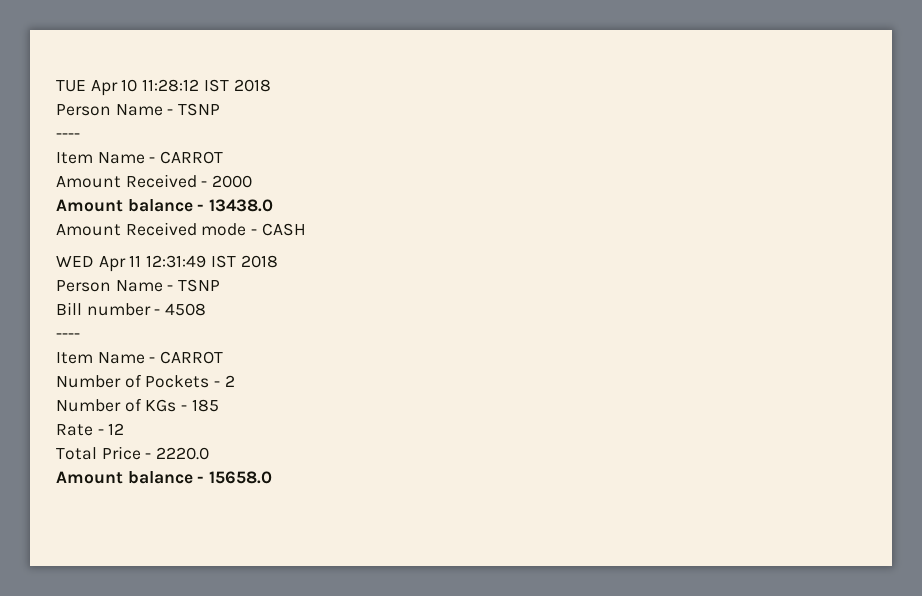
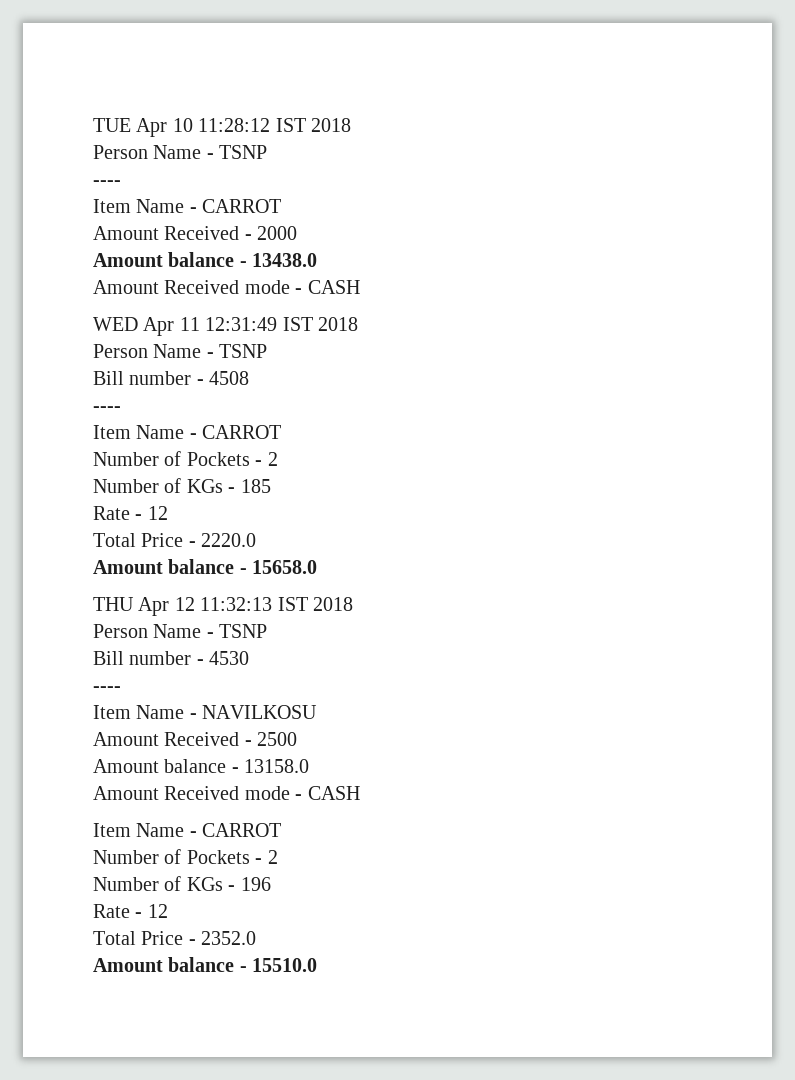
+ THU Apr 12 11:32:13 IST 2018
+ Person Name - TSNP
+ Bill number - 4530
+ ----
+ Item Name - NAVILKOSU
+ Amount Received - 2500
+ Amount balance - 13158.0
+ Amount Received mode - CASH
+ Item Name - CARROT
+ Number of Pockets - 2
+ Number of KGs - 196
+ Rate - 12
+ Total Price - 2352.0
+ Amount balance - 15510.0

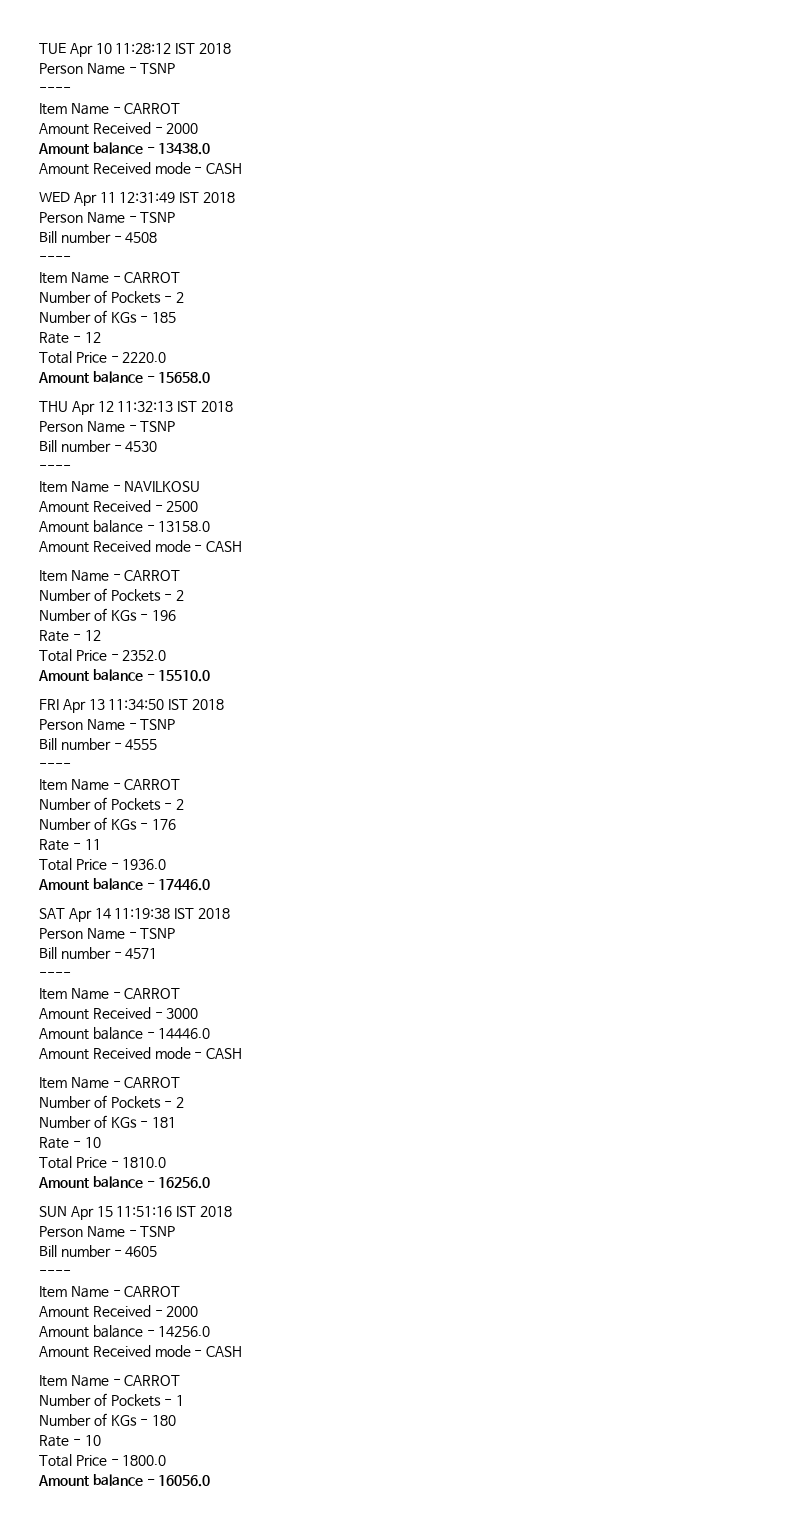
+ FRI Apr 13 11:34:50 IST 2018
+ Person Name - TSNP
+ Bill number - 4555
+ ----
+ Item Name - CARROT
+ Number of Pockets - 2
+ Number of KGs - 176
+ Rate - 11
+ Total Price - 1936.0
+ Amount balance - 17446.0
+ SAT Apr 14 11:19:38 IST 2018
+ Person Name - TSNP
+ Bill number - 4571
+ ----
+ Item Name - CARROT
+ Amount Received - 3000
+ Amount balance - 14446.0
+ Amount Received mode - CASH
+ Item Name - CARROT
+ Number of Pockets - 2
+ Number of KGs - 181
+ Rate - 10
+ Total Price - 1810.0
+ Amount balance - 16256.0
+ SUN Apr 15 11:51:16 IST 2018
+ Person Name - TSNP
+ Bill number - 4605
+ ----
+ Item Name - CARROT
+ Amount Received - 2000
+ Amount balance - 14256.0
+ Amount Received mode - CASH
+ Item Name - CARROT
+ Number of Pockets - 1
+ Number of KGs - 180
+ Rate - 10
+ Total Price - 1800.0
+ Amount balance - 16056.0

